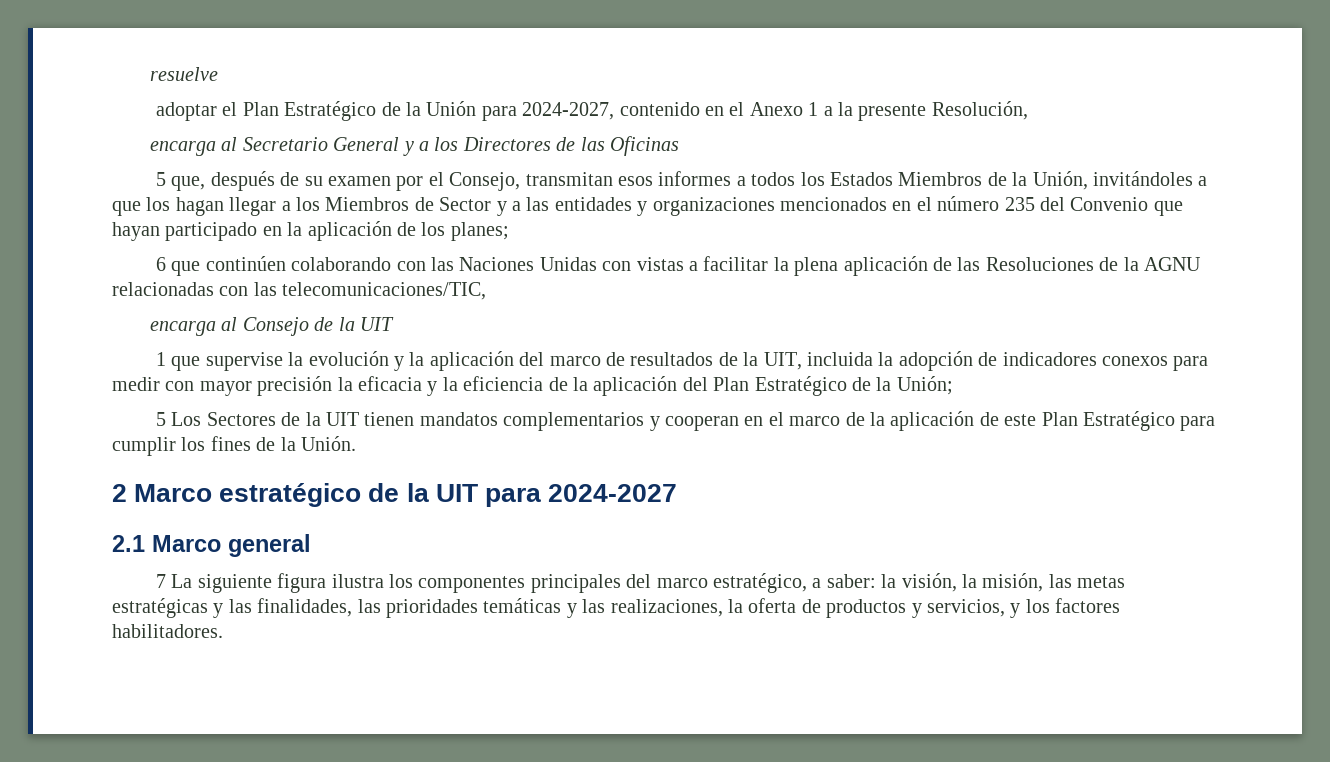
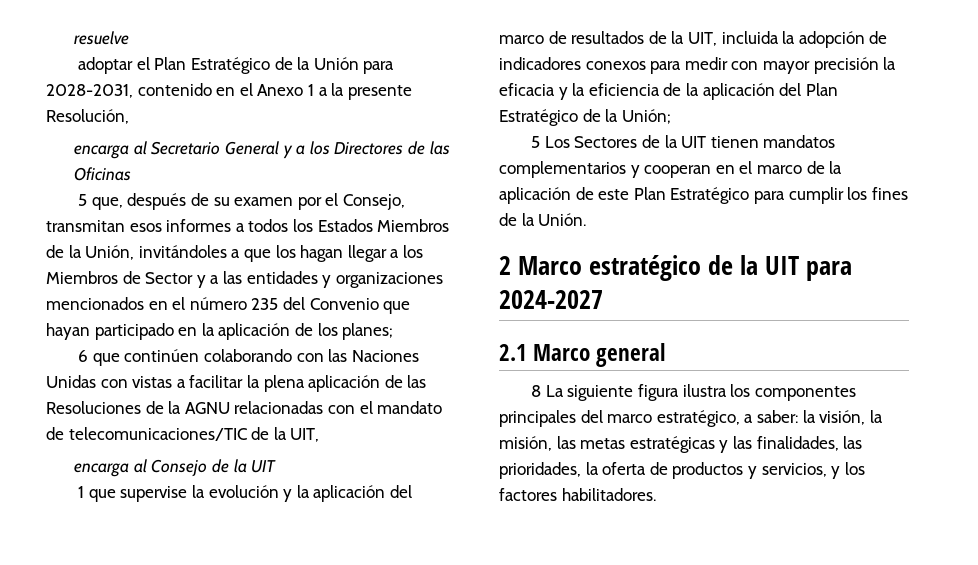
- adoptar el Plan Estratégico de la Unión para 2024-2027, contenido en el Anexo 1 a la presente Resolución,
+ adoptar el Plan Estratégico de la Unión para 2028-2031, contenido en el Anexo 1 a la presente Resolución,
- 6 que continúen colaborando con las Naciones Unidas con vistas a facilitar la plena aplicación de las Resoluciones de la AGNU relacionadas con las telecomunicaciones/TIC,
+ 6 que continúen colaborando con las Naciones Unidas con vistas a facilitar la plena aplicación de las Resoluciones de la AGNU relacionadas con el mandato de telecomunicaciones/TIC de la UIT,
- 7 La siguiente figura ilustra los componentes principales del marco estratégico, a saber: la visión, la misión, las metas estratégicas y las finalidades, las prioridades temáticas y las realizaciones, la oferta de productos y servicios, y los factores habilitadores.
+ 8 La siguiente figura ilustra los componentes principales del marco estratégico, a saber: la visión, la misión, las metas estratégicas y las finalidades, las prioridades, la oferta de productos y servicios, y los factores habilitadores.

